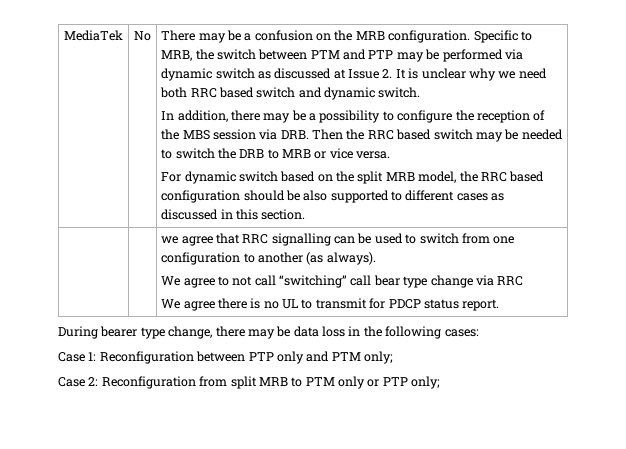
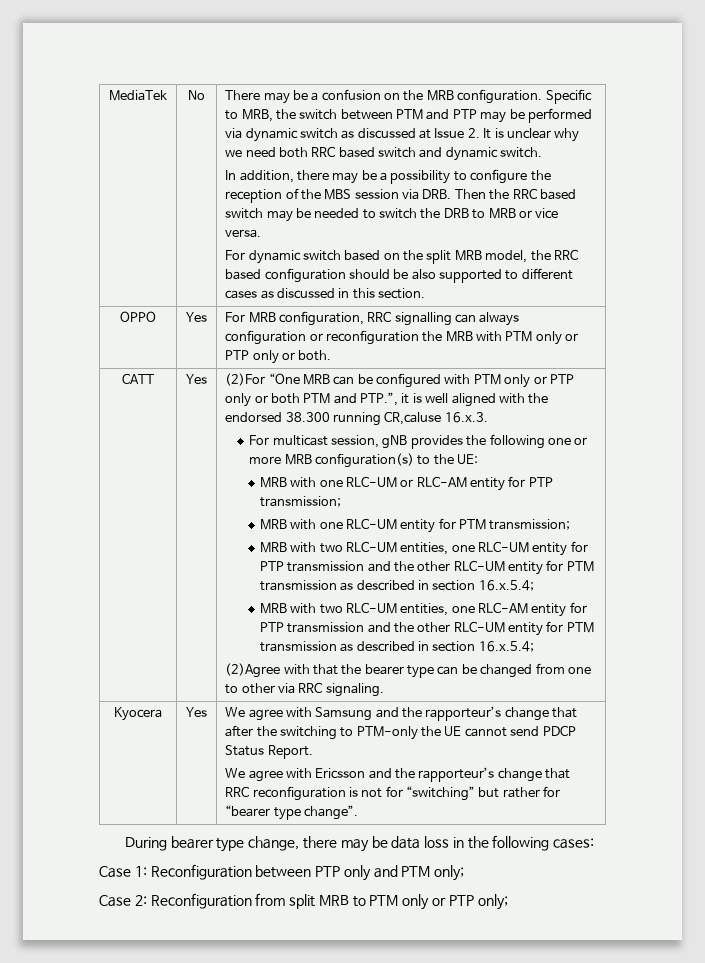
- we agree that RRC signalling can be used to switch from one configuration to another (as always).
- We agree to not call “switching” call bear type change via RRC
- We agree there is no UL to transmit for PDCP status report.
+ OPPO | Yes | For MRB configuration, RRC signalling can always configuration or reconfiguration the MRB with PTM only or PTP only or both.
+ CATT | Yes | (2)For “One MRB can be configured with PTM only or PTP only or both PTM and PTP.”, it is well aligned with the endorsed 38.300 running CR,caluse 16.x.3.
+ For multicast session, gNB provides the following one or more MRB configuration(s) to the UE:
+ MRB with one RLC-UM or RLC-AM entity for PTP transmission;
+ MRB with one RLC-UM entity for PTM transmission;
+ MRB with two RLC-UM entities, one RLC-UM entity for PTP transmission and the other RLC-UM entity for PTM transmission as described in section 16.x.5.4;
+ MRB with two RLC-UM entities, one RLC-AM entity for PTP transmission and the other RLC-UM entity for PTM transmission as described in section 16.x.5.4;
+ (2)Agree with that the bearer type can be changed from one to other via RRC signaling.
+ Kyocera | Yes | We agree with Samsung and the rapporteur’s change that after the switching to PTM-only the UE cannot send PDCP Status Report.
+ We agree with Ericsson and the rapporteur’s change that RRC reconfiguration is not for “switching” but rather for “bearer type change”.

